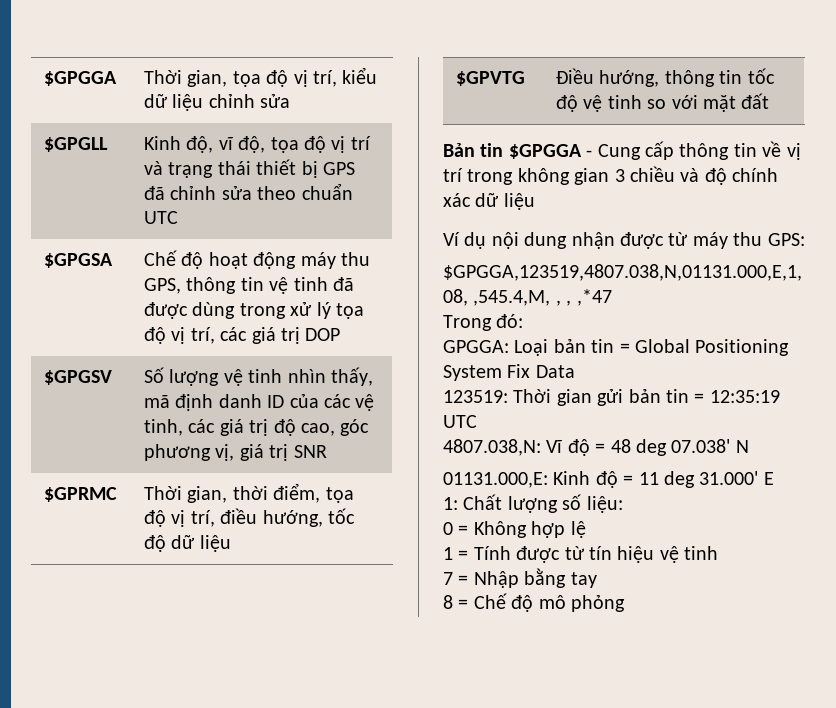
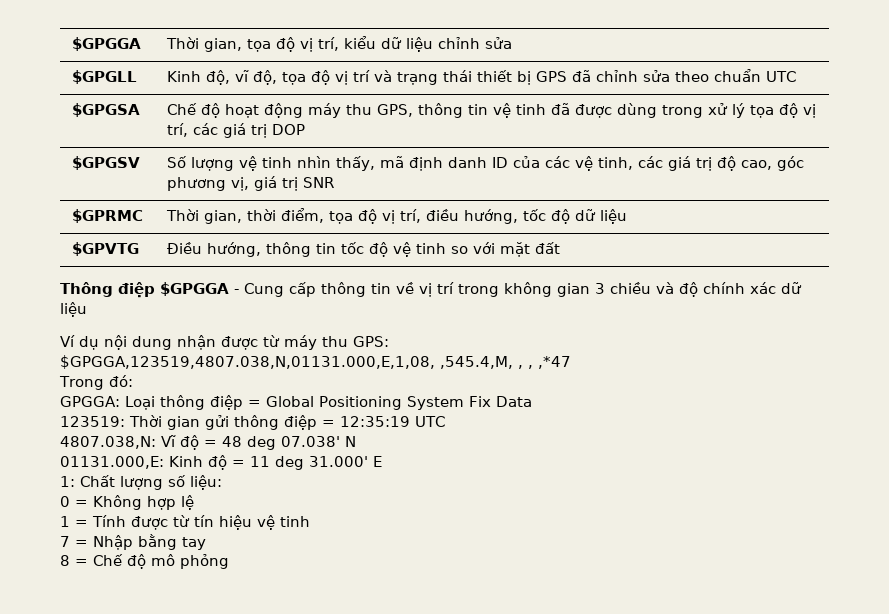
- Bản tin $GPGGA - Cung cấp thông tin về vị trí trong không gian 3 chiều và độ chính xác dữ liệu
+ Thông điệp $GPGGA - Cung cấp thông tin về vị trí trong không gian 3 chiều và độ chính xác dữ liệu
- GPGGA: Loại bản tin = Global Positioning System Fix Data
+ GPGGA: Loại thông điệp = Global Positioning System Fix Data
- 123519: Thời gian gửi bản tin = 12:35:19 UTC
+ 123519: Thời gian gửi thông điệp = 12:35:19 UTC

